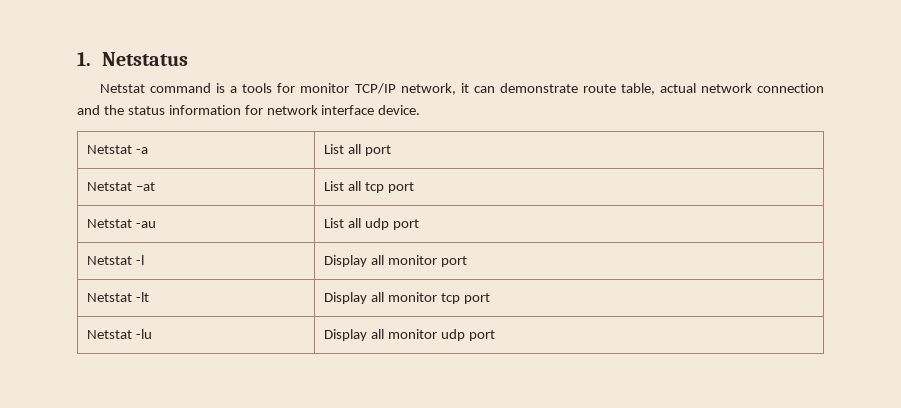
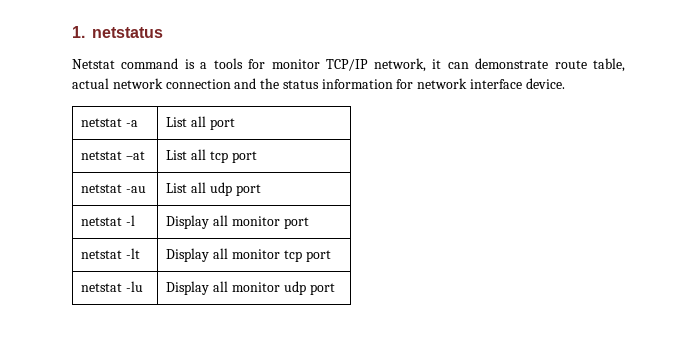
- 1. Netstatus
+ 1. netstatus
- Netstat -a | List all port
+ netstat -a | List all port
- Netstat –at | List all tcp port
+ netstat –at | List all tcp port
- Netstat -au | List all udp port
+ netstat -au | List all udp port
- Netstat -l | Display all monitor port
+ netstat -l | Display all monitor port
- Netstat -lt | Display all monitor tcp port
+ netstat -lt | Display all monitor tcp port
- Netstat -lu | Display all monitor udp port
+ netstat -lu | Display all monitor udp port

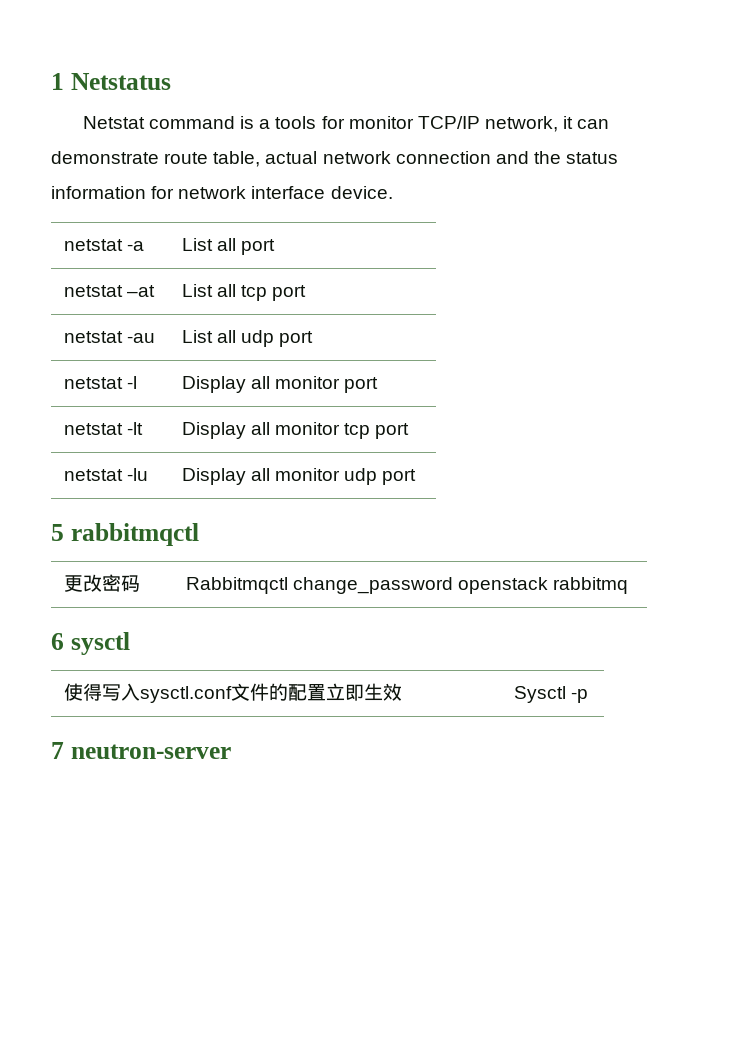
- 1. netstatus
+ 1 Netstatus
+ 5 rabbitmqctl
+ 更改密码 | Rabbitmqctl change_password openstack rabbitmq
+ 6 sysctl
+ 使得写入sysctl.conf文件的配置立即生效 | Sysctl -p
+ 7 neutron-server

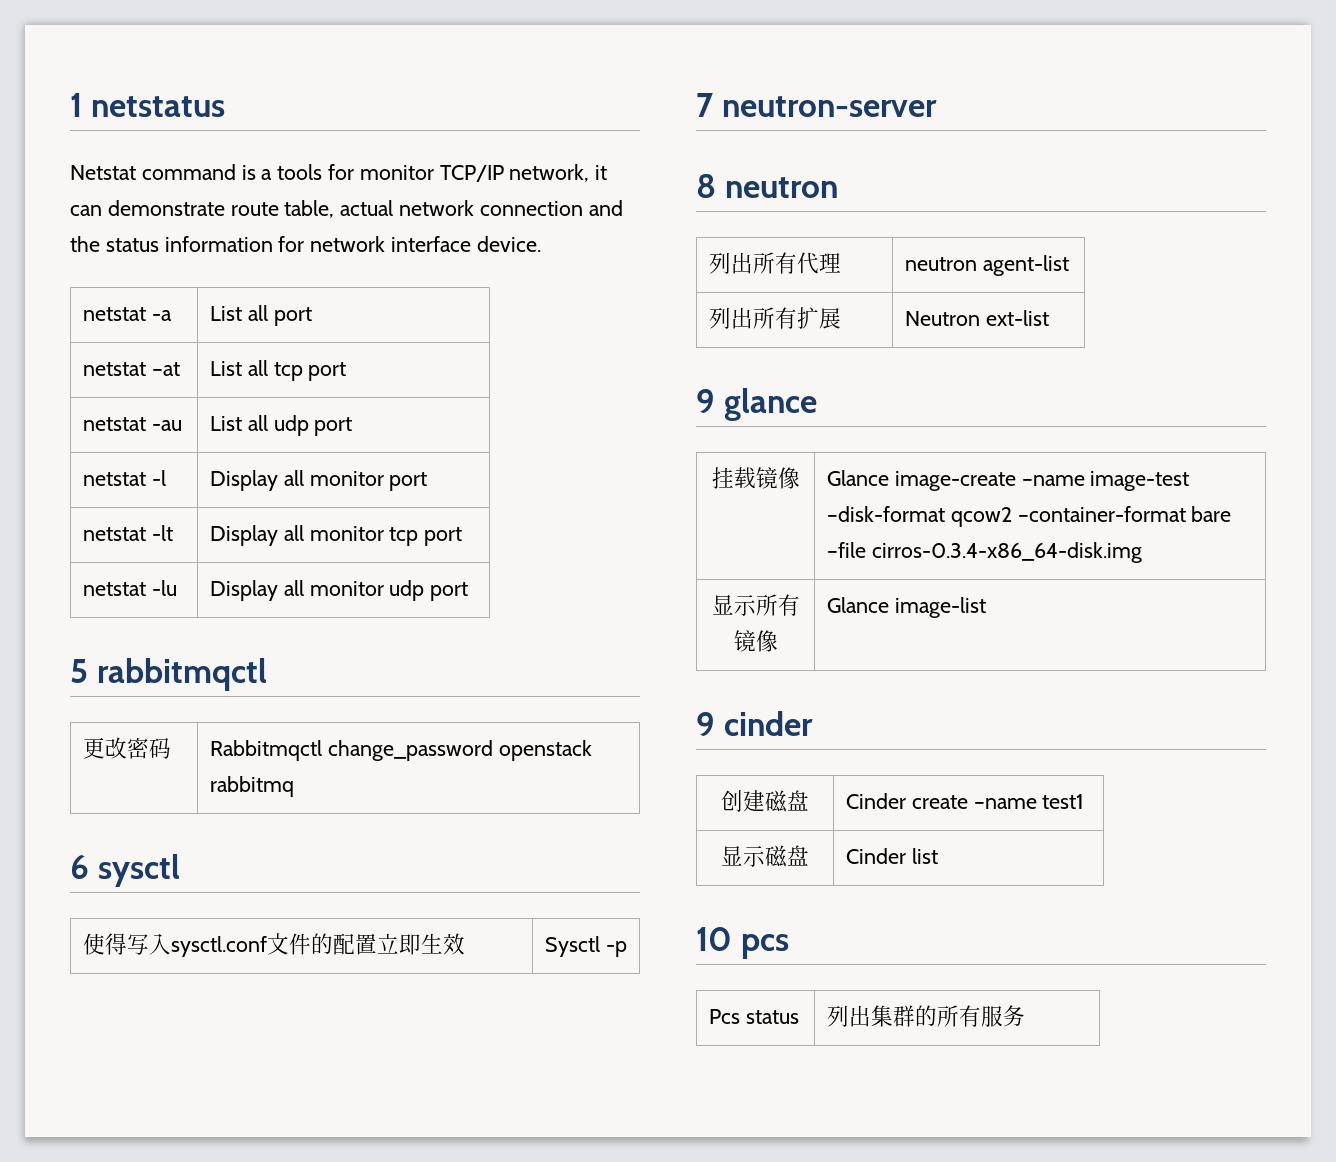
- 1 Netstatus
+ 1 netstatus
+ 8 neutron
+ 列出所有代理 | neutron agent-list
+ 列出所有扩展 | Neutron ext-list
+ 9 glance
+ 挂载镜像 | Glance image-create –name image-test –disk-format qcow2 –container-format bare –file cirros-0.3.4-x86_64-disk.img
+ 显示所有镜像 | Glance image-list
+ 9 cinder
+ 创建磁盘 | Cinder create –name test1
+ 显示磁盘 | Cinder list
+ 10 pcs
+ Pcs status | 列出集群的所有服务

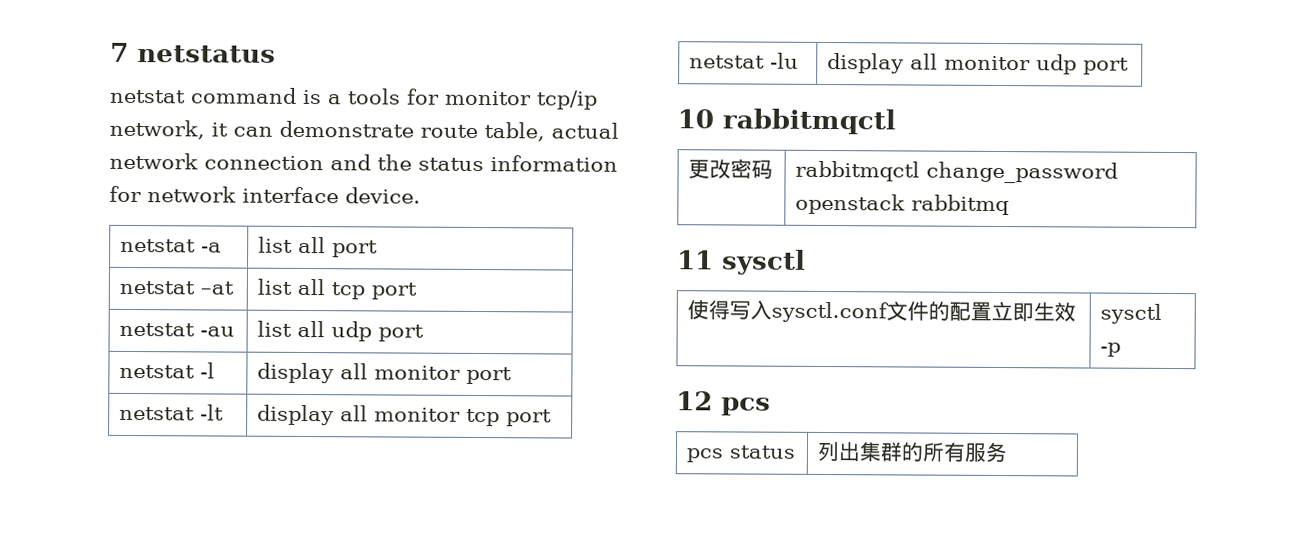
- 1 netstatus
+ 7 netstatus
- Netstat command is a tools for monitor TCP/IP network, it can demonstrate route table, actual network connection and the status information for network interface device.
+ netstat command is a tools for monitor tcp/ip network, it can demonstrate route table, actual network connection and the status information for network interface device.
- netstat -a | List all port
+ netstat -a | list all port
- netstat –at | List all tcp port
+ netstat –at | list all tcp port
- netstat -au | List all udp port
+ netstat -au | list all udp port
- netstat -l | Display all monitor port
+ netstat -l | display all monitor port
- netstat -lt | Display all monitor tcp port
+ netstat -lt | display all monitor tcp port
- netstat -lu | Display all monitor udp port
+ netstat -lu | display all monitor udp port
- 5 rabbitmqctl
+ 10 rabbitmqctl
- 更改密码 | Rabbitmqctl change_password openstack rabbitmq
+ 更改密码 | rabbitmqctl change_password openstack rabbitmq
- 6 sysctl
+ 11 sysctl
- 使得写入sysctl.conf文件的配置立即生效 | Sysctl -p
+ 使得写入sysctl.conf文件的配置立即生效 | sysctl -p
- 7 neutron-server
- 8 neutron
- 列出所有代理 | neutron agent-list
- 列出所有扩展 | Neutron ext-list
- 9 glance
- 挂载镜像 | Glance image-create –name image-test –disk-format qcow2 –container-format bare –file cirros-0.3.4-x86_64-disk.img
- 显示所有镜像 | Glance image-list
- 9 cinder
- 创建磁盘 | Cinder create –name test1
- 显示磁盘 | Cinder list
- 10 pcs
+ 12 pcs
- Pcs status | 列出集群的所有服务
+ pcs status | 列出集群的所有服务

